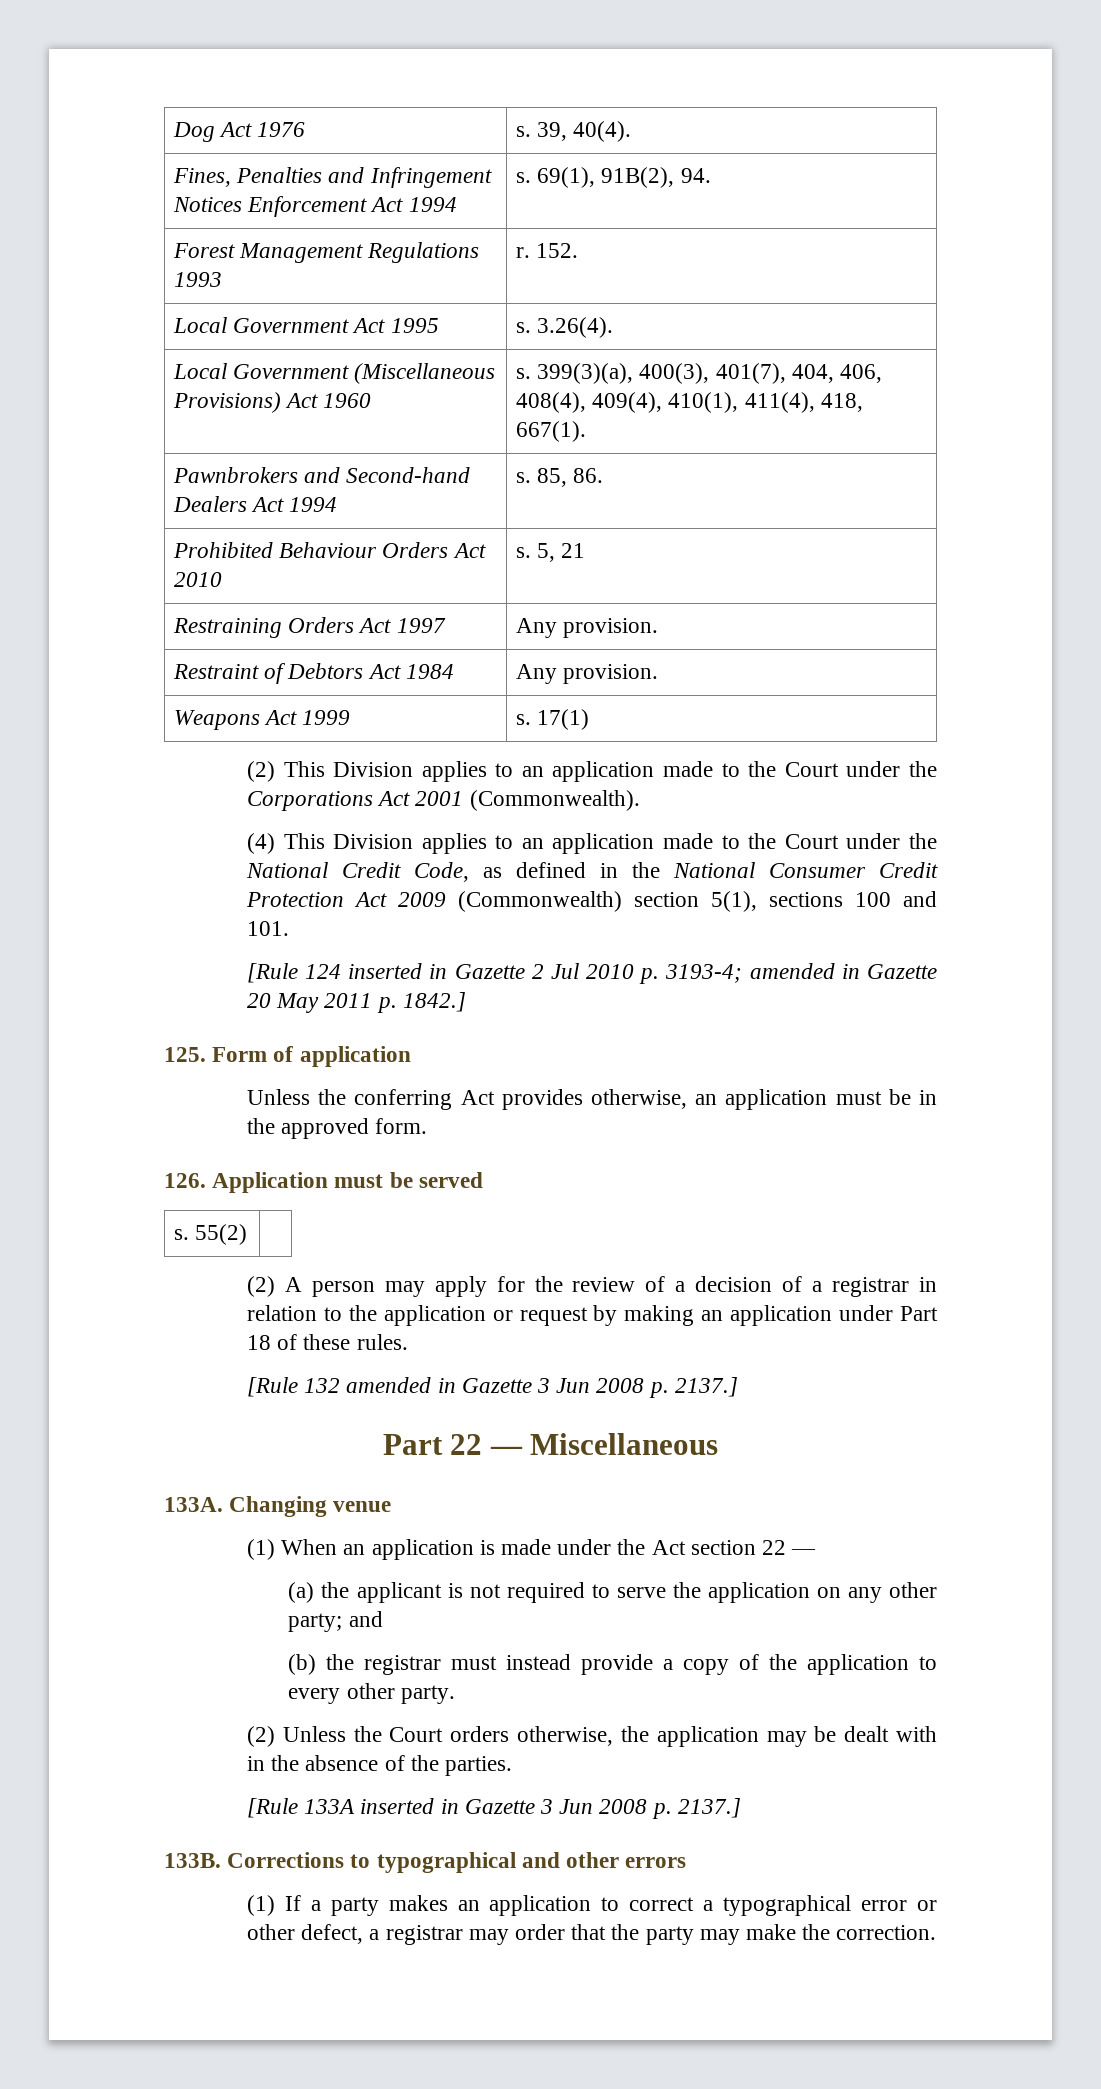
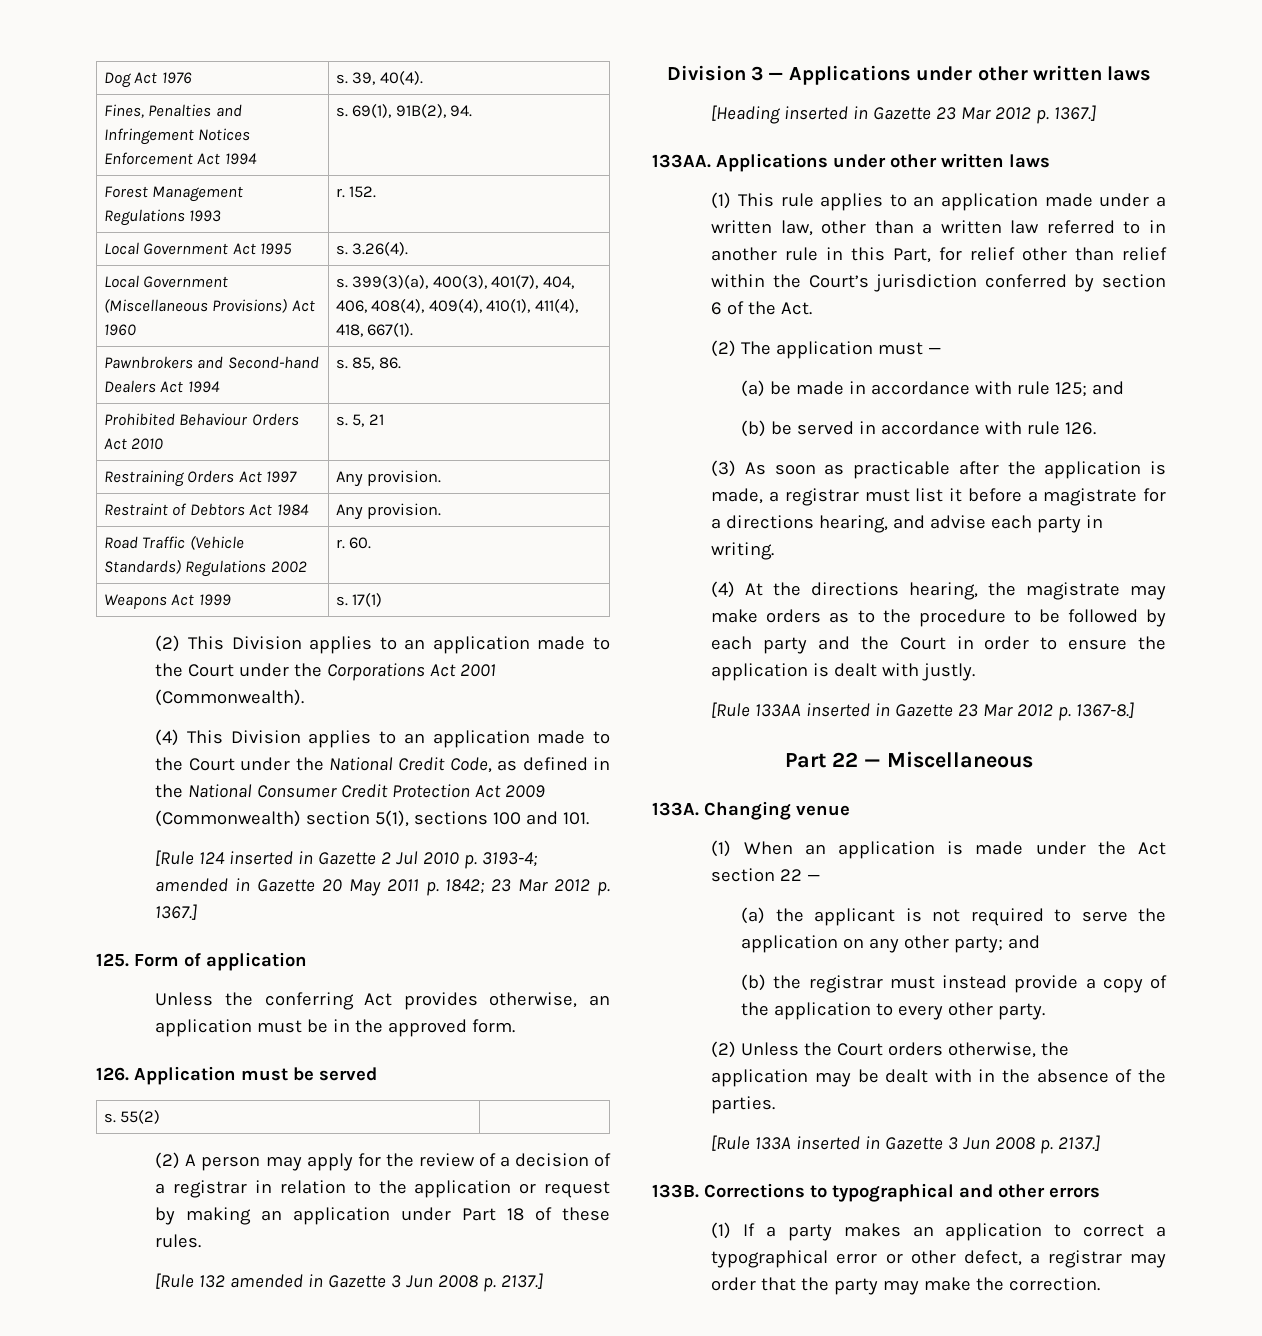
+ Road Traffic (Vehicle Standards) Regulations 2002 | r. 60.
- [Rule 124 inserted in Gazette 2 Jul 2010 p. 3193-4; amended in Gazette 20 May 2011 p. 1842.]
+ [Rule 124 inserted in Gazette 2 Jul 2010 p. 3193-4; amended in Gazette 20 May 2011 p. 1842; 23 Mar 2012 p. 1367.]
+ Division 3 — Applications under other written laws
+ [Heading inserted in Gazette 23 Mar 2012 p. 1367.]
+ 133AA. Applications under other written laws
+ (1) This rule applies to an application made under a written law, other than a written law referred to in another rule in this Part, for relief other than relief within the Court’s jurisdiction conferred by section 6 of the Act.
+ (2) The application must —
+ (a) be made in accordance with rule 125; and
+ (b) be served in accordance with rule 126.
+ (3) As soon as practicable after the application is made, a registrar must list it before a magistrate for a directions hearing, and advise each party in writing.
+ (4) At the directions hearing, the magistrate may make orders as to the procedure to be followed by each party and the Court in order to ensure the application is dealt with justly.
+ [Rule 133AA inserted in Gazette 23 Mar 2012 p. 1367-8.]

